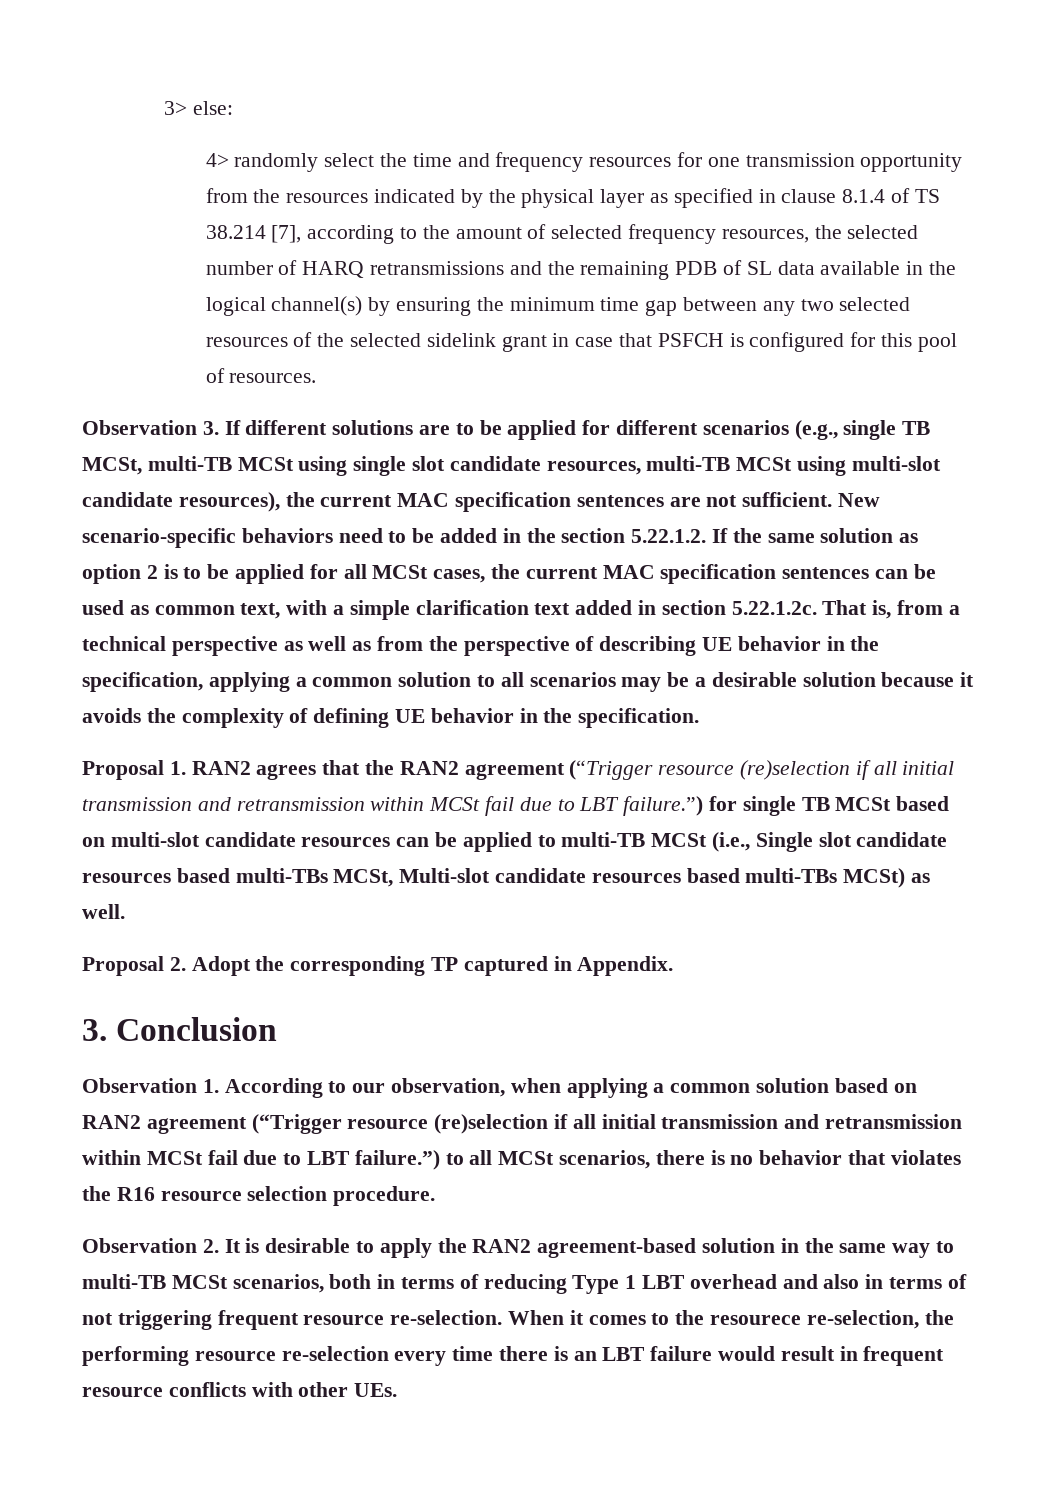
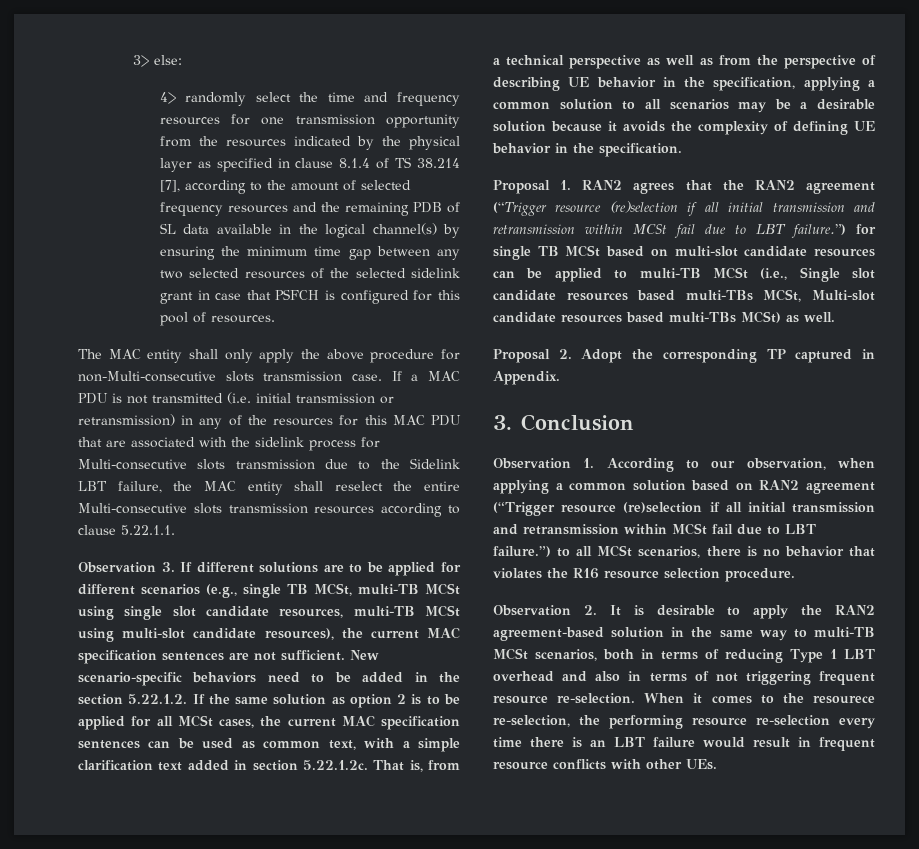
- 4> randomly select the time and frequency resources for one transmission opportunity from the resources indicated by the physical layer as specified in clause 8.1.4 of TS 38.214 [7], according to the amount of selected frequency resources, the selected number of HARQ retransmissions and the remaining PDB of SL data available in the logical channel(s) by ensuring the minimum time gap between any two selected resources of the selected sidelink grant in case that PSFCH is configured for this pool of resources.
+ 4> randomly select the time and frequency resources for one transmission opportunity from the resources indicated by the physical layer as specified in clause 8.1.4 of TS 38.214 [7], according to the amount of selected frequency resources and the remaining PDB of SL data available in the logical channel(s) by ensuring the minimum time gap between any two selected resources of the selected sidelink grant in case that PSFCH is configured for this pool of resources.
+ The MAC entity shall only apply the above procedure for non-Multi-consecutive slots transmission case. If a MAC PDU is not transmitted (i.e. initial transmission or retransmission) in any of the resources for this MAC PDU that are associated with the sidelink process for Multi-consecutive slots transmission due to the Sidelink LBT failure, the MAC entity shall reselect the entire Multi-consecutive slots transmission resources according to clause 5.22.1.1.

